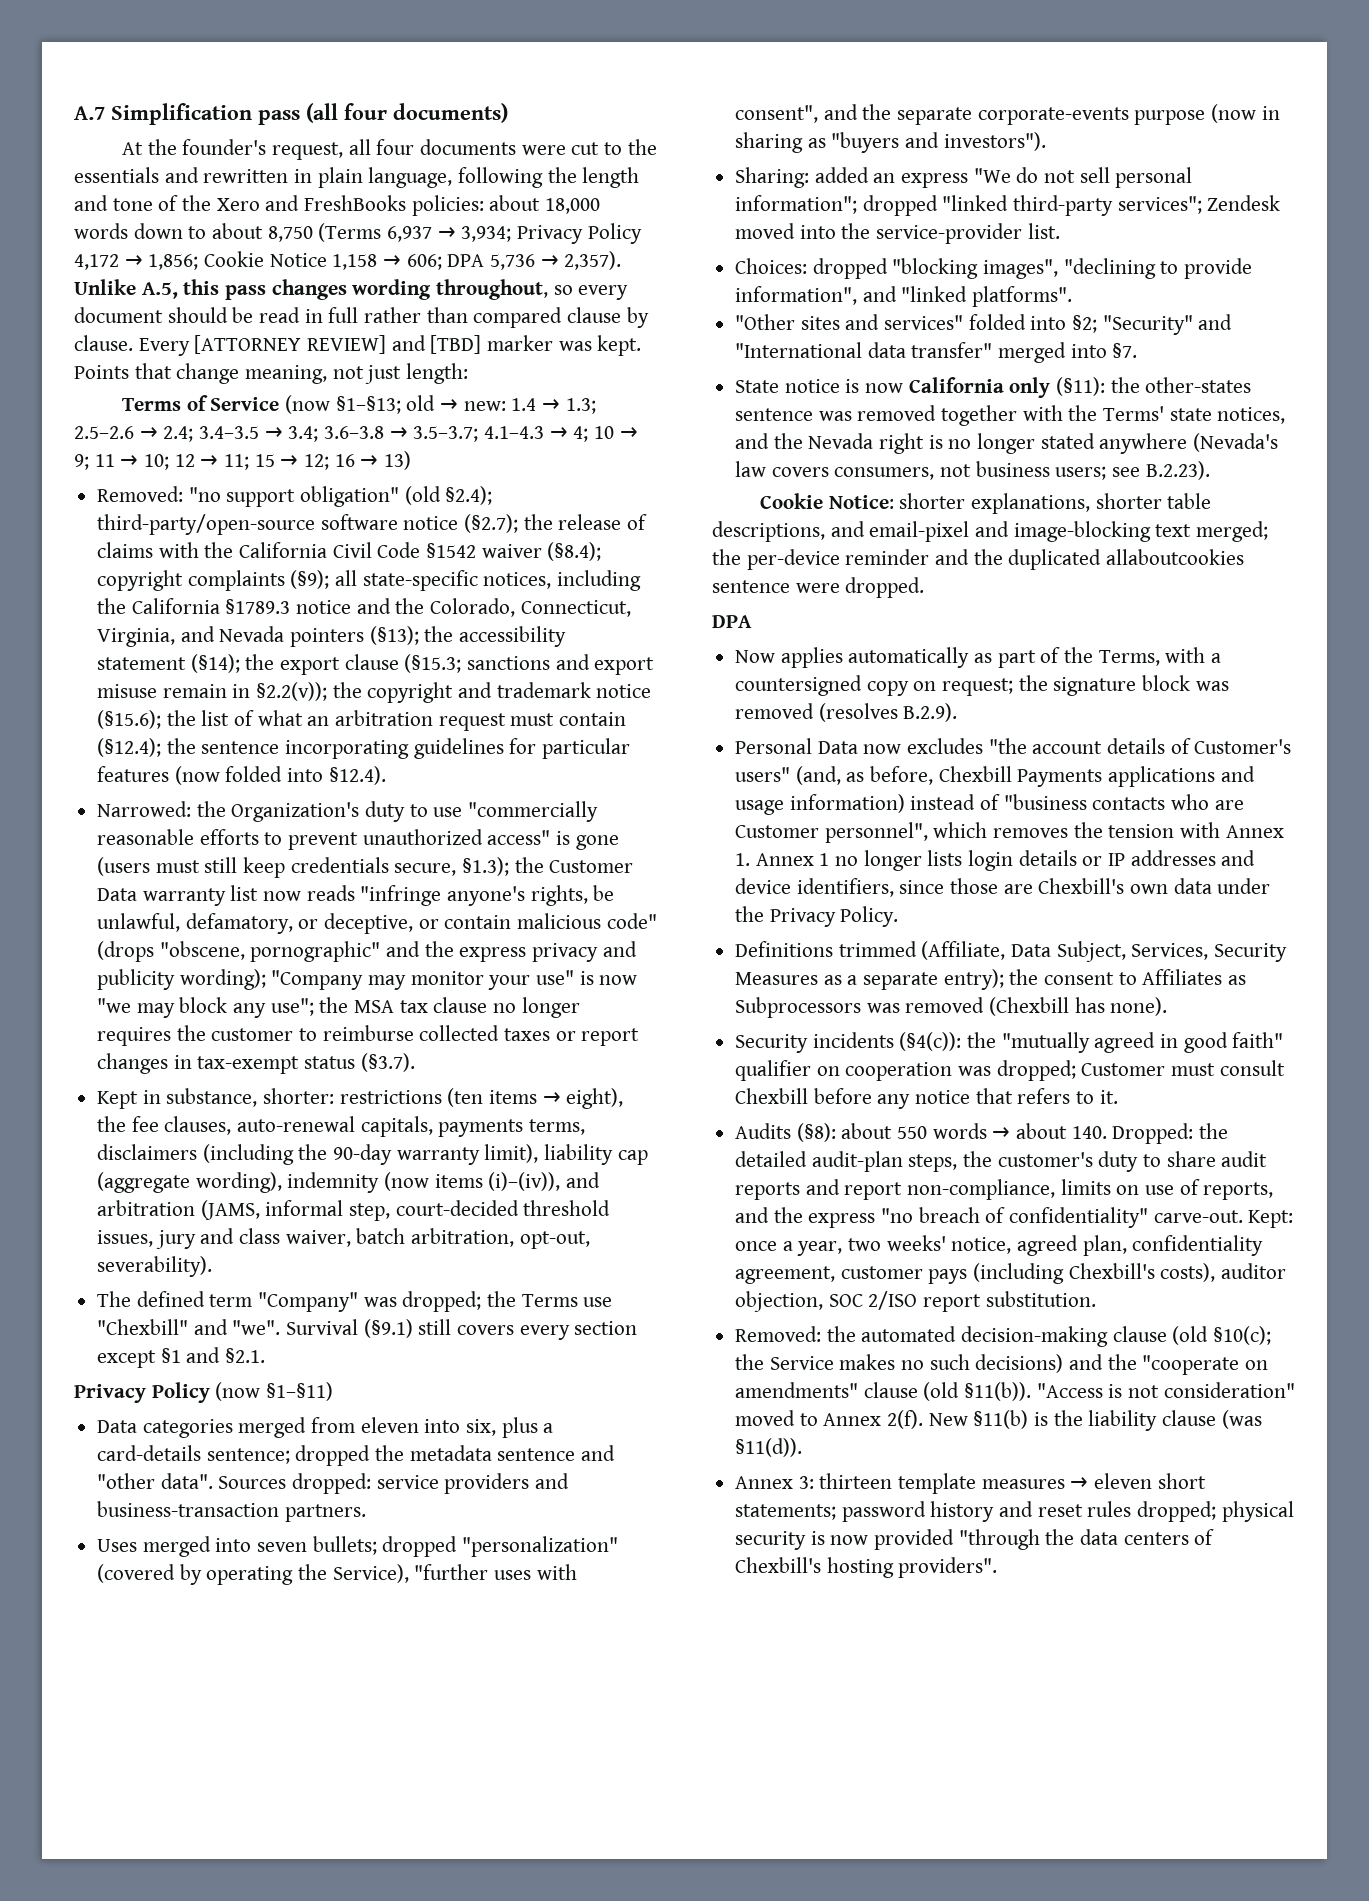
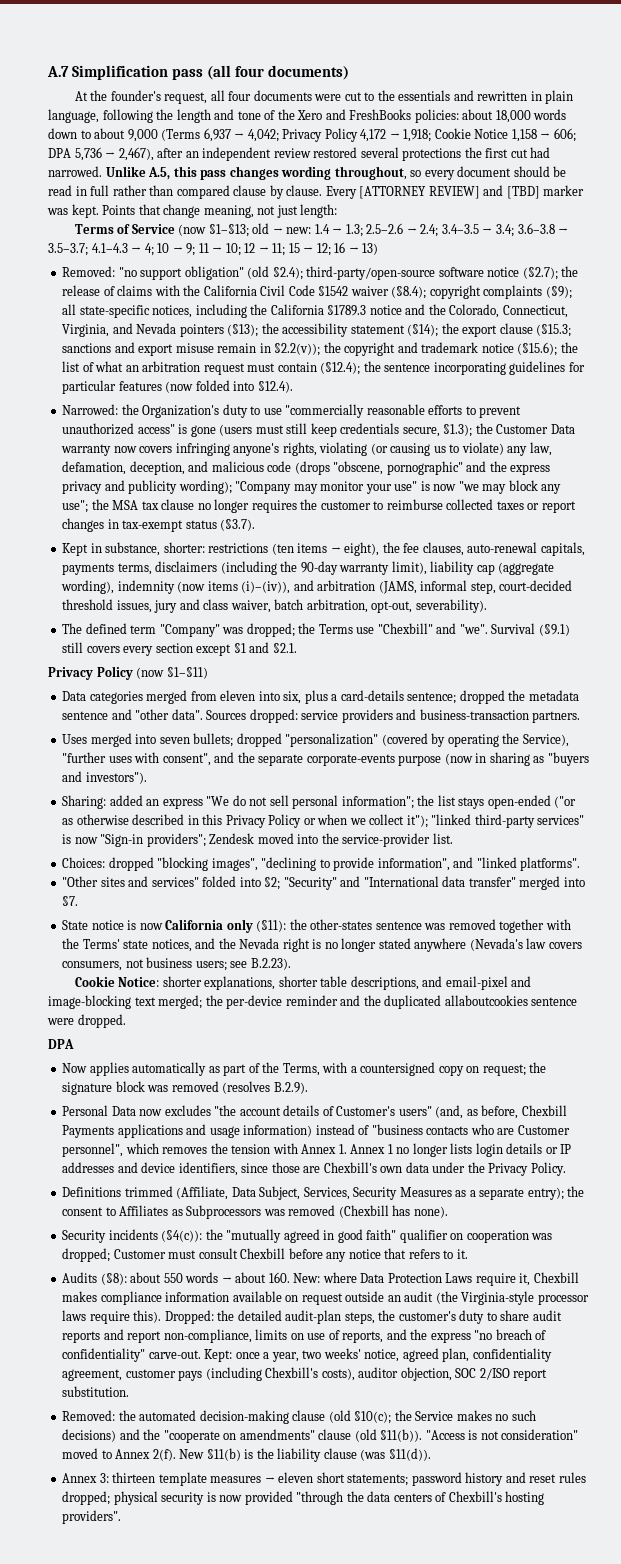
- At the founder's request, all four documents were cut to the essentials and rewritten in plain language, following the length and tone of the Xero and FreshBooks policies: about 18,000 words down to about 8,750 (Terms 6,937 → 3,934; Privacy Policy 4,172 → 1,856; Cookie Notice 1,158 → 606; DPA 5,736 → 2,357).
+ At the founder's request, all four documents were cut to the essentials and rewritten in plain language, following the length and tone of the Xero and FreshBooks policies: about 18,000 words down to about 9,000 (Terms 6,937 → 4,042; Privacy Policy 4,172 → 1,918; Cookie Notice 1,158 → 606; DPA 5,736 → 2,467), after an independent review restored several protections the first cut had narrowed.
- the Customer Data warranty list now reads "infringe anyone's rights, be unlawful, defamatory, or deceptive, or contain malicious code" (drops "obscene, pornographic" and the express privacy and publicity wording);
+ the Customer Data warranty now covers infringing anyone's rights, violating (or causing us to violate) any law, defamation, deception, and malicious code (drops "obscene, pornographic" and the express privacy and publicity wording);
- Sharing: added an express "We do not sell personal information"; dropped "linked third-party services"; Zendesk moved into the service-provider list.
+ Sharing: added an express "We do not sell personal information"; the list stays open-ended ("or as otherwise described in this Privacy Policy or when we collect it"); "linked third-party services" is now "Sign-in providers"; Zendesk moved into the service-provider list.
- Audits (§8): about 550 words → about 140. Dropped: the detailed audit-plan steps, the customer's duty to share audit reports and report non-compliance, limits on use of reports, and the express "no breach of confidentiality" carve-out.
+ Audits (§8): about 550 words → about 160. New: where Data Protection Laws require it, Chexbill makes compliance information available on request outside an audit (the Virginia-style processor laws require this). Dropped: the detailed audit-plan steps, the customer's duty to share audit reports and report non-compliance, limits on use of reports, and the express "no breach of confidentiality" carve-out.

